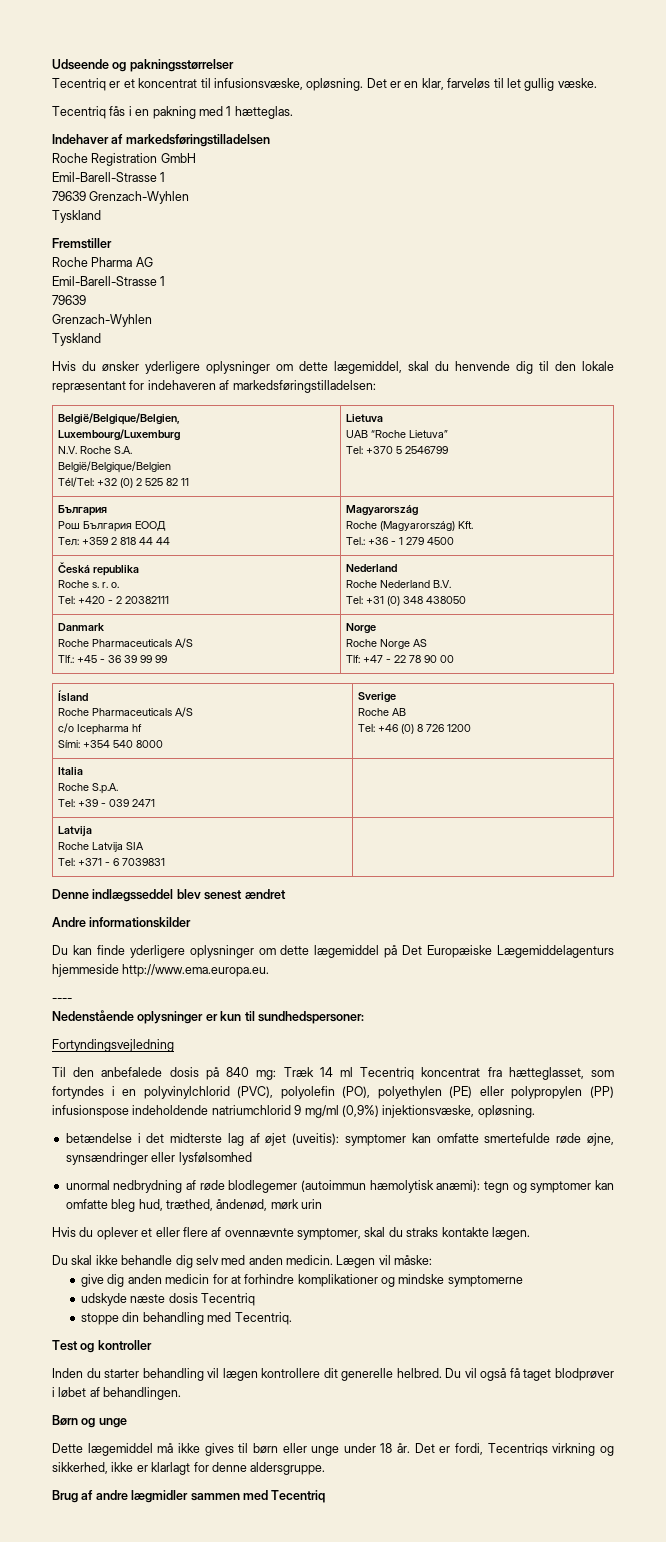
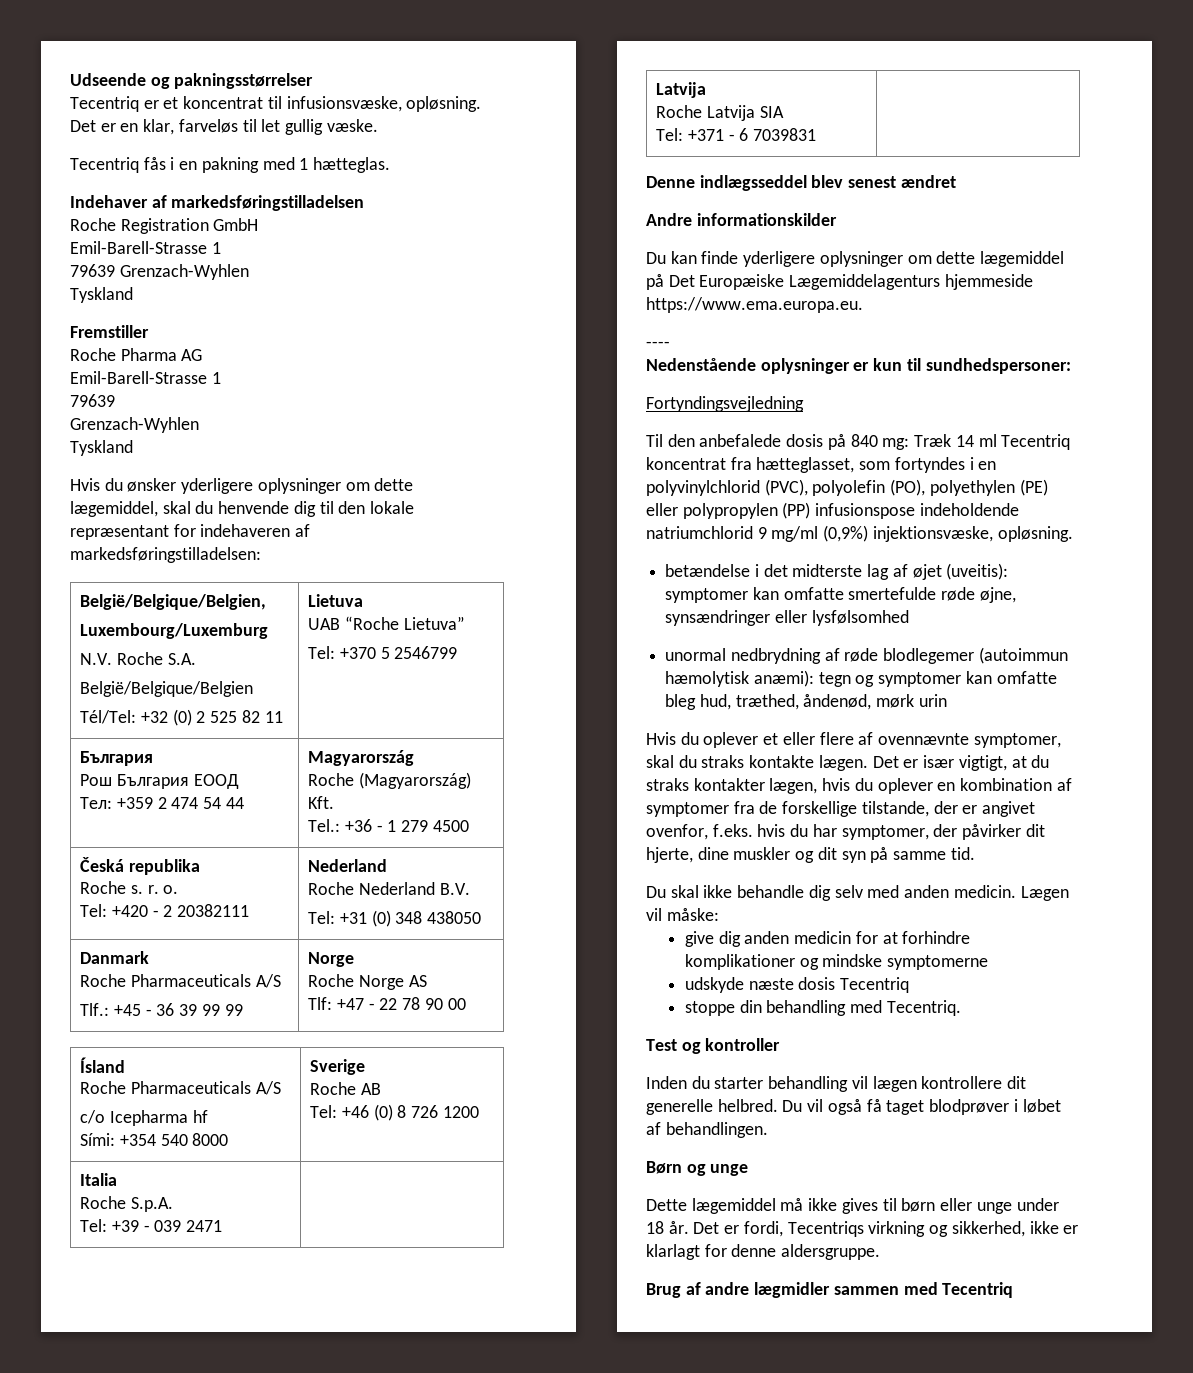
  België/Belgique/Belgien,
  Luxembourg/Luxemburg
  N.V. Roche S.A.
  België/Belgique/Belgien
  Tél/Tel: +32 (0) 2 525 82 11 | Lietuva
  UAB “Roche Lietuva”
  Tel: +370 5 2546799
  България
  Рош България ЕООД
- Тел: +359 2 818 44 44 | Magyarország
+ Тел: +359 2 474 54 44 | Magyarország
- Du kan finde yderligere oplysninger om dette lægemiddel på Det Europæiske Lægemiddelagenturs hjemmeside http://www.ema.europa.eu.
+ Du kan finde yderligere oplysninger om dette lægemiddel på Det Europæiske Lægemiddelagenturs hjemmeside https://www.ema.europa.eu.
+ Det er især vigtigt, at du straks kontakter lægen, hvis du oplever en kombination af symptomer fra de forskellige tilstande, der er angivet ovenfor, f.eks. hvis du har symptomer, der påvirker dit hjerte, dine muskler og dit syn på samme tid.

